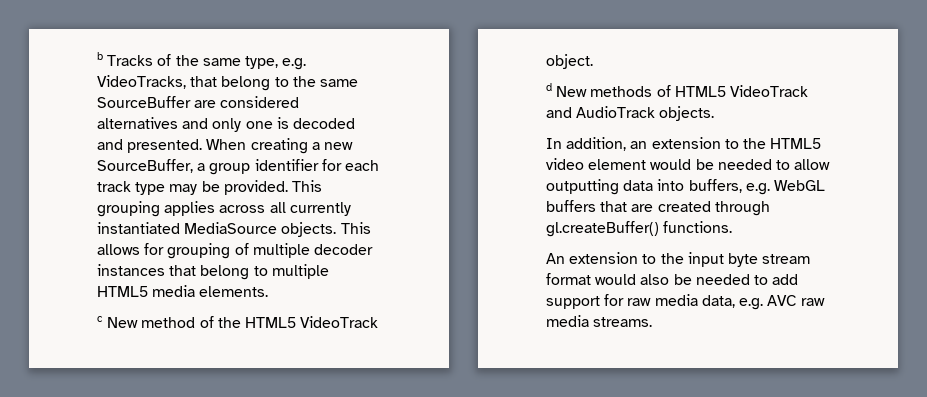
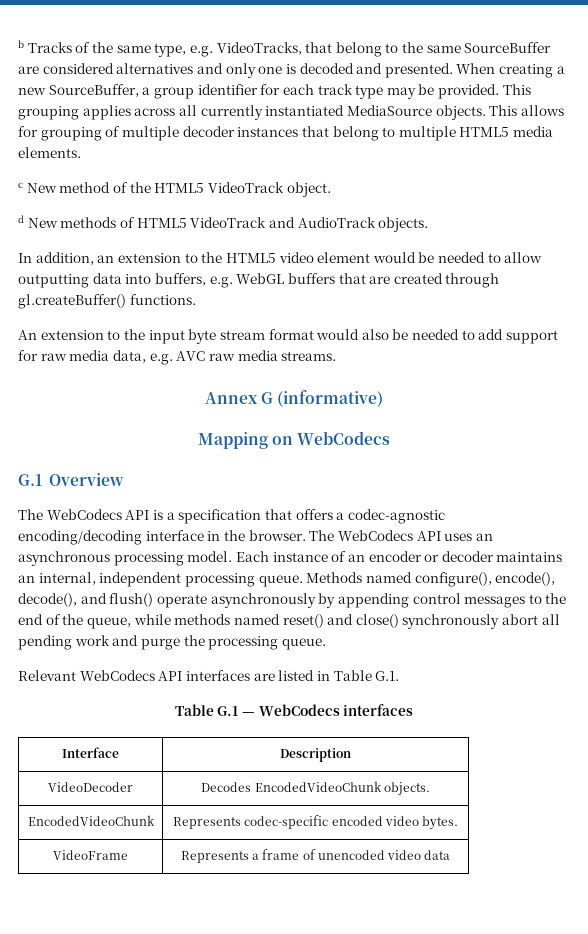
+ Annex G (informative)
+ Mapping on WebCodecs
+ G.1 Overview
+ The WebCodecs API is a specification that offers a codec-agnostic encoding/decoding interface in the browser. The WebCodecs API uses an asynchronous processing model. Each instance of an encoder or decoder maintains an internal, independent processing queue. Methods named configure(), encode(), decode(), and flush() operate asynchronously by appending control messages to the end of the queue, while methods named reset() and close() synchronously abort all pending work and purge the processing queue.
+ Relevant WebCodecs API interfaces are listed in Table G.1.
+ Table G.1 — WebCodecs interfaces
+ Interface | Description
+ VideoDecoder | Decodes EncodedVideoChunk objects.
+ EncodedVideoChunk | Represents codec-specific encoded video bytes.
+ VideoFrame | Represents a frame of unencoded video data

